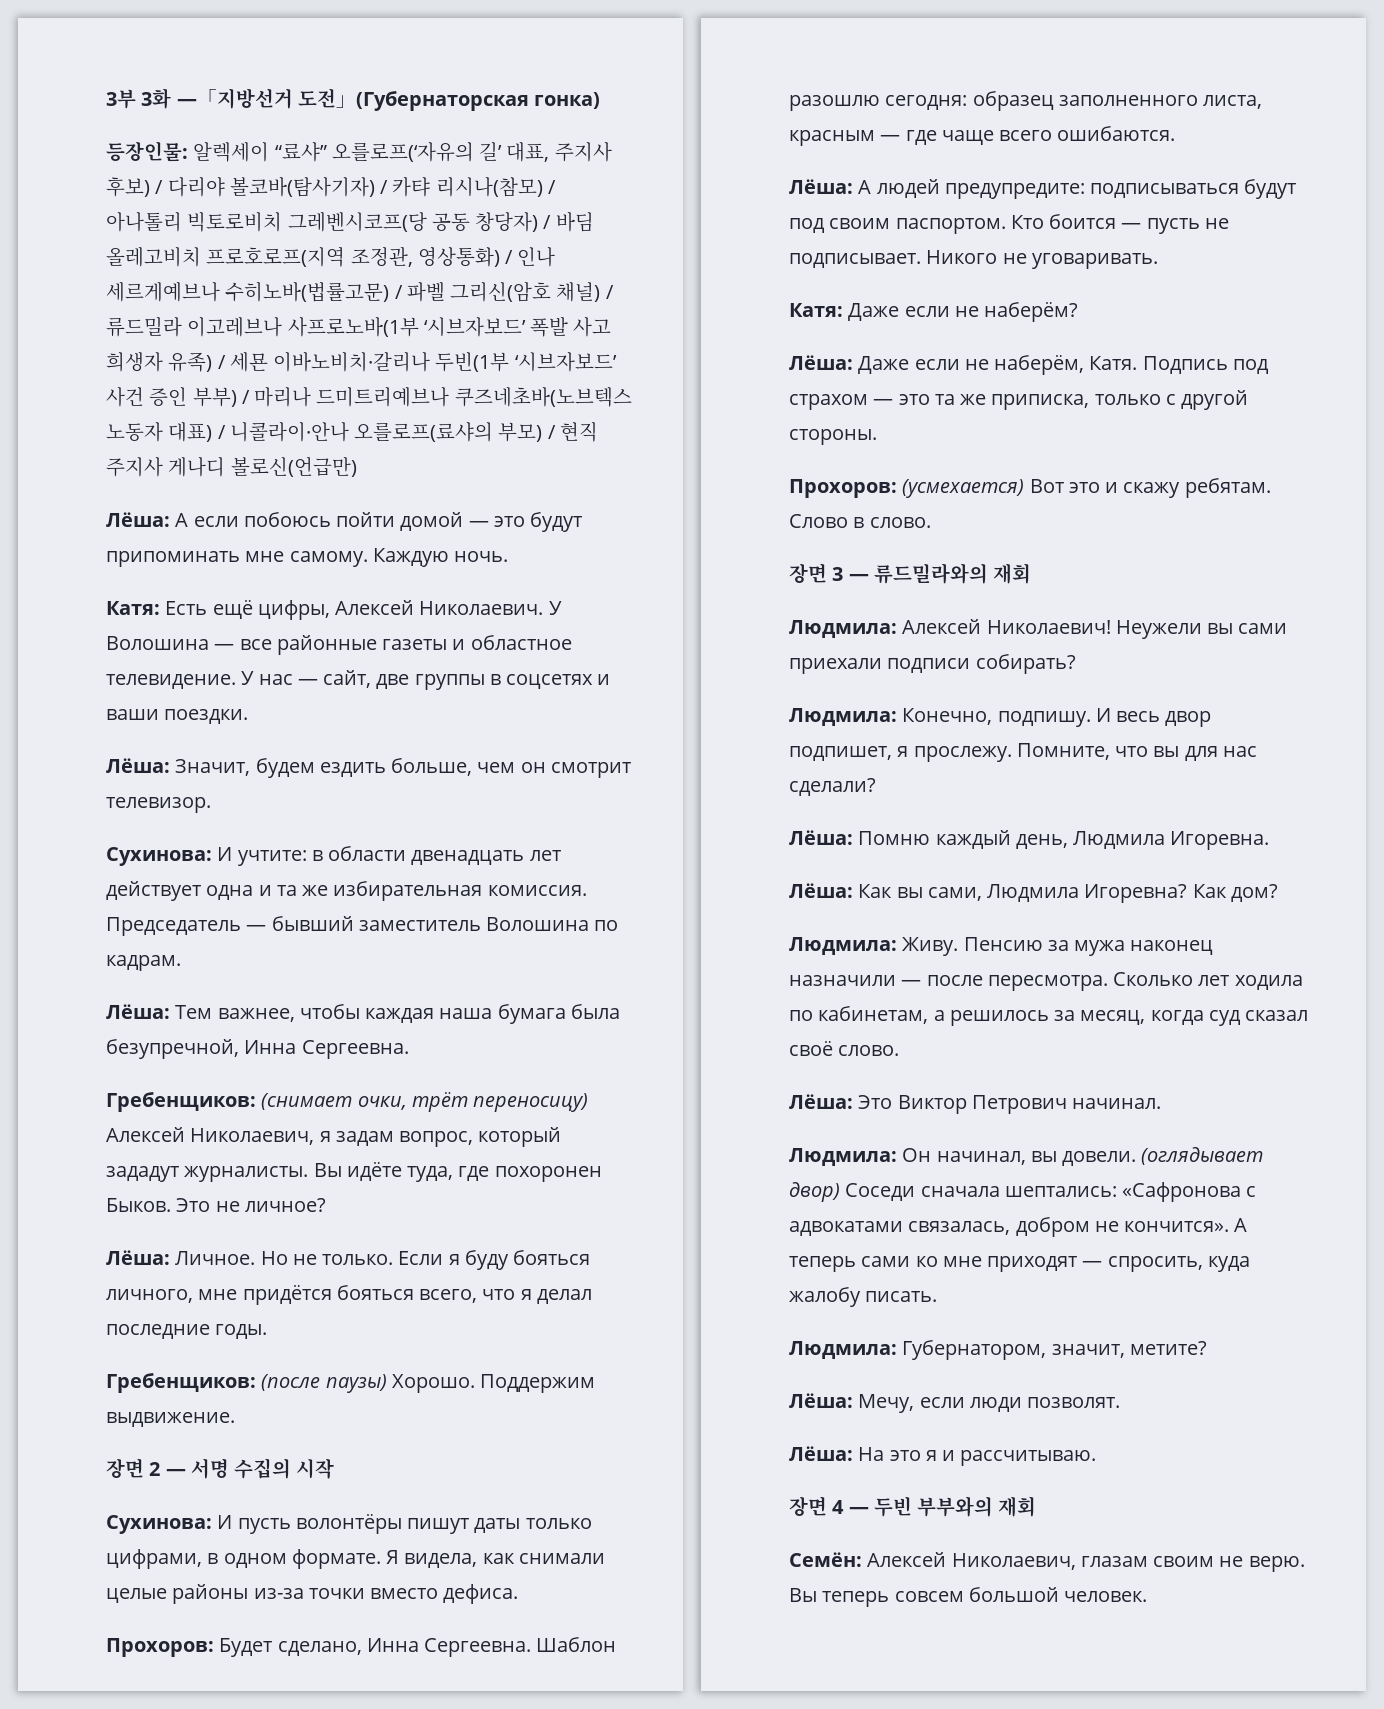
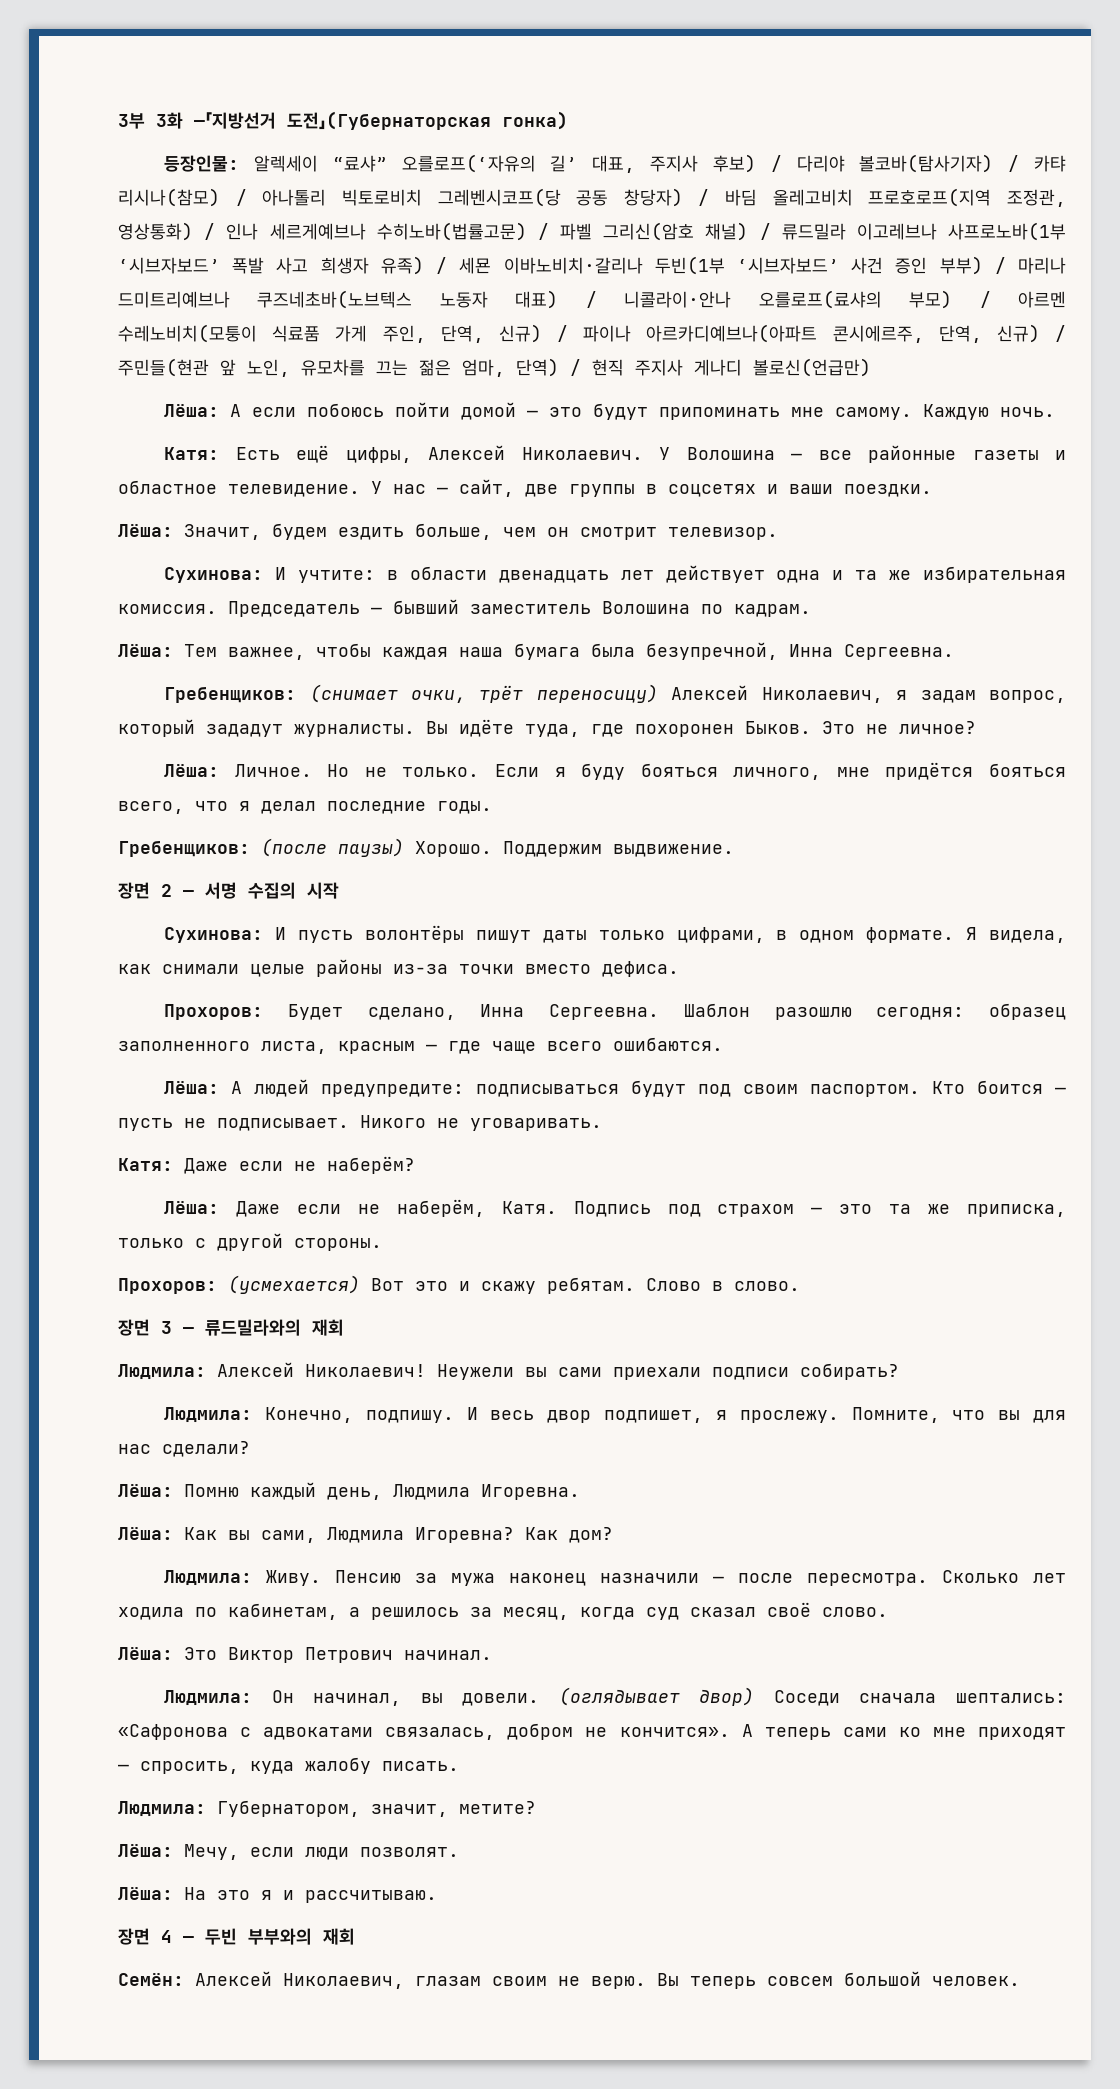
- 알렉세이 “료샤” 오를로프(‘자유의 길’ 대표, 주지사 후보) / 다리야 볼코바(탐사기자) / 카탸 리시나(참모) / 아나톨리 빅토로비치 그레벤시코프(당 공동 창당자) / 바딤 올레고비치 프로호로프(지역 조정관, 영상통화) / 인나 세르게예브나 수히노바(법률고문) / 파벨 그리신(암호 채널) / 류드밀라 이고레브나 사프로노바(1부 ‘시브자보드’ 폭발 사고 희생자 유족) / 세묜 이바노비치·갈리나 두빈(1부 ‘시브자보드’ 사건 증인 부부) / 마리나 드미트리예브나 쿠즈네초바(노브텍스 노동자 대표) / 니콜라이·안나 오를로프(료샤의 부모) / 현직 주지사 게나디 볼로신(언급만)
+ 알렉세이 “료샤” 오를로프(‘자유의 길’ 대표, 주지사 후보) / 다리야 볼코바(탐사기자) / 카탸 리시나(참모) / 아나톨리 빅토로비치 그레벤시코프(당 공동 창당자) / 바딤 올레고비치 프로호로프(지역 조정관, 영상통화) / 인나 세르게예브나 수히노바(법률고문) / 파벨 그리신(암호 채널) / 류드밀라 이고레브나 사프로노바(1부 ‘시브자보드’ 폭발 사고 희생자 유족) / 세묜 이바노비치·갈리나 두빈(1부 ‘시브자보드’ 사건 증인 부부) / 마리나 드미트리예브나 쿠즈네초바(노브텍스 노동자 대표) / 니콜라이·안나 오를로프(료샤의 부모) / 아르멘 수레노비치(모퉁이 식료품 가게 주인, 단역, 신규) / 파이나 아르카디예브나(아파트 콘시에르주, 단역, 신규) / 주민들(현관 앞 노인, 유모차를 끄는 젊은 엄마, 단역) / 현직 주지사 게나디 볼로신(언급만)

